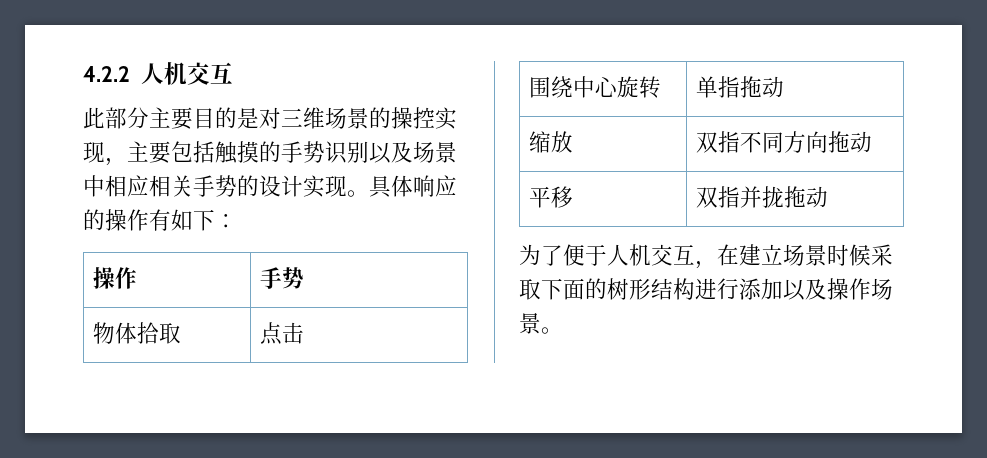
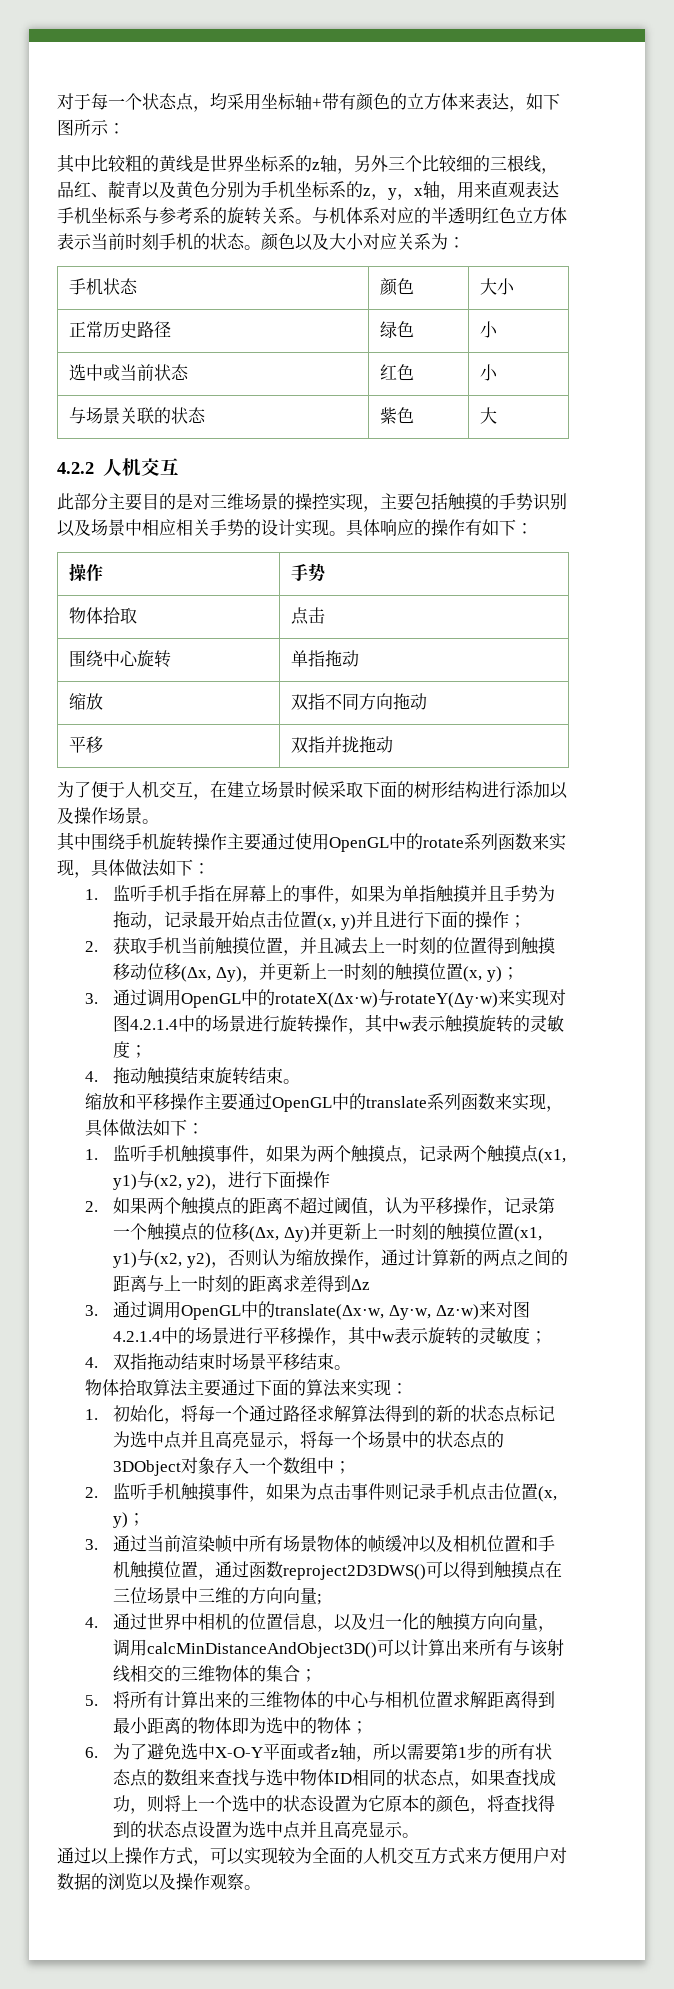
+ 对于每一个状态点，均采用坐标轴+带有颜色的立方体来表达，如下图所示：
+ 其中比较粗的黄线是世界坐标系的z轴，另外三个比较细的三根线，品红、靛青以及黄色分别为手机坐标系的z，y，x轴，用来直观表达手机坐标系与参考系的旋转关系。与机体系对应的半透明红色立方体表示当前时刻手机的状态。颜色以及大小对应关系为：
+ 手机状态 | 颜色 | 大小
+ 正常历史路径 | 绿色 | 小
+ 选中或当前状态 | 红色 | 小
+ 与场景关联的状态 | 紫色 | 大
+ 其中围绕手机旋转操作主要通过使用OpenGL中的rotate系列函数来实现，具体做法如下：
+ 1.监听手机手指在屏幕上的事件，如果为单指触摸并且手势为拖动，记录最开始点击位置(x, y)并且进行下面的操作；
+ 2.获取手机当前触摸位置，并且减去上一时刻的位置得到触摸移动位移(Δx, Δy)，并更新上一时刻的触摸位置(x, y)；
+ 3.通过调用OpenGL中的rotateX(Δx·w)与rotateY(Δy·w)来实现对图4.2.1.4中的场景进行旋转操作，其中w表示触摸旋转的灵敏度；
+ 4.拖动触摸结束旋转结束。
+ 缩放和平移操作主要通过OpenGL中的translate系列函数来实现，具体做法如下：
+ 1.监听手机触摸事件，如果为两个触摸点，记录两个触摸点(x1, y1)与(x2, y2)，进行下面操作
+ 2.如果两个触摸点的距离不超过阈值，认为平移操作，记录第一个触摸点的位移(Δx, Δy)并更新上一时刻的触摸位置(x1, y1)与(x2, y2)，否则认为缩放操作，通过计算新的两点之间的距离与上一时刻的距离求差得到Δz
+ 3.通过调用OpenGL中的translate(Δx·w, Δy·w, Δz·w)来对图4.2.1.4中的场景进行平移操作，其中w表示旋转的灵敏度；
+ 4.双指拖动结束时场景平移结束。
+ 物体拾取算法主要通过下面的算法来实现：
+ 1.初始化，将每一个通过路径求解算法得到的新的状态点标记为选中点并且高亮显示，将每一个场景中的状态点的3DObject对象存入一个数组中；
+ 2.监听手机触摸事件，如果为点击事件则记录手机点击位置(x, y)；
+ 3.通过当前渲染帧中所有场景物体的帧缓冲以及相机位置和手机触摸位置，通过函数reproject2D3DWS()可以得到触摸点在三位场景中三维的方向向量;
+ 4.通过世界中相机的位置信息，以及归一化的触摸方向向量，调用calcMinDistanceAndObject3D()可以计算出来所有与该射线相交的三维物体的集合；
+ 5.将所有计算出来的三维物体的中心与相机位置求解距离得到最小距离的物体即为选中的物体；
+ 6.为了避免选中X-O-Y平面或者z轴，所以需要第1步的所有状态点的数组来查找与选中物体ID相同的状态点，如果查找成功，则将上一个选中的状态设置为它原本的颜色，将查找得到的状态点设置为选中点并且高亮显示。
+ 通过以上操作方式，可以实现较为全面的人机交互方式来方便用户对数据的浏览以及操作观察。

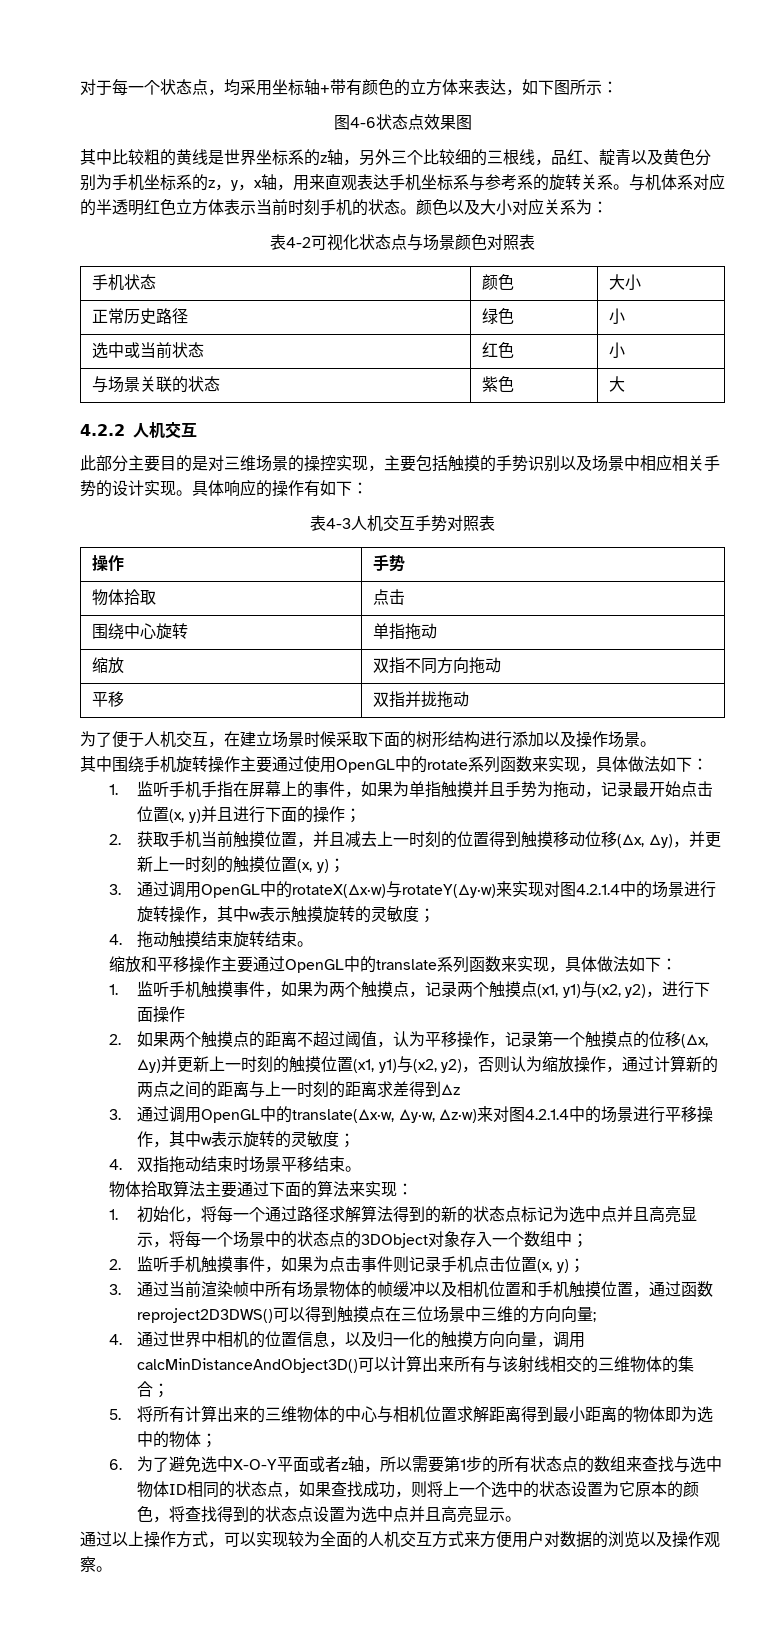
+ 图4-6状态点效果图
+ 表4-2可视化状态点与场景颜色对照表
+ 表4-3人机交互手势对照表

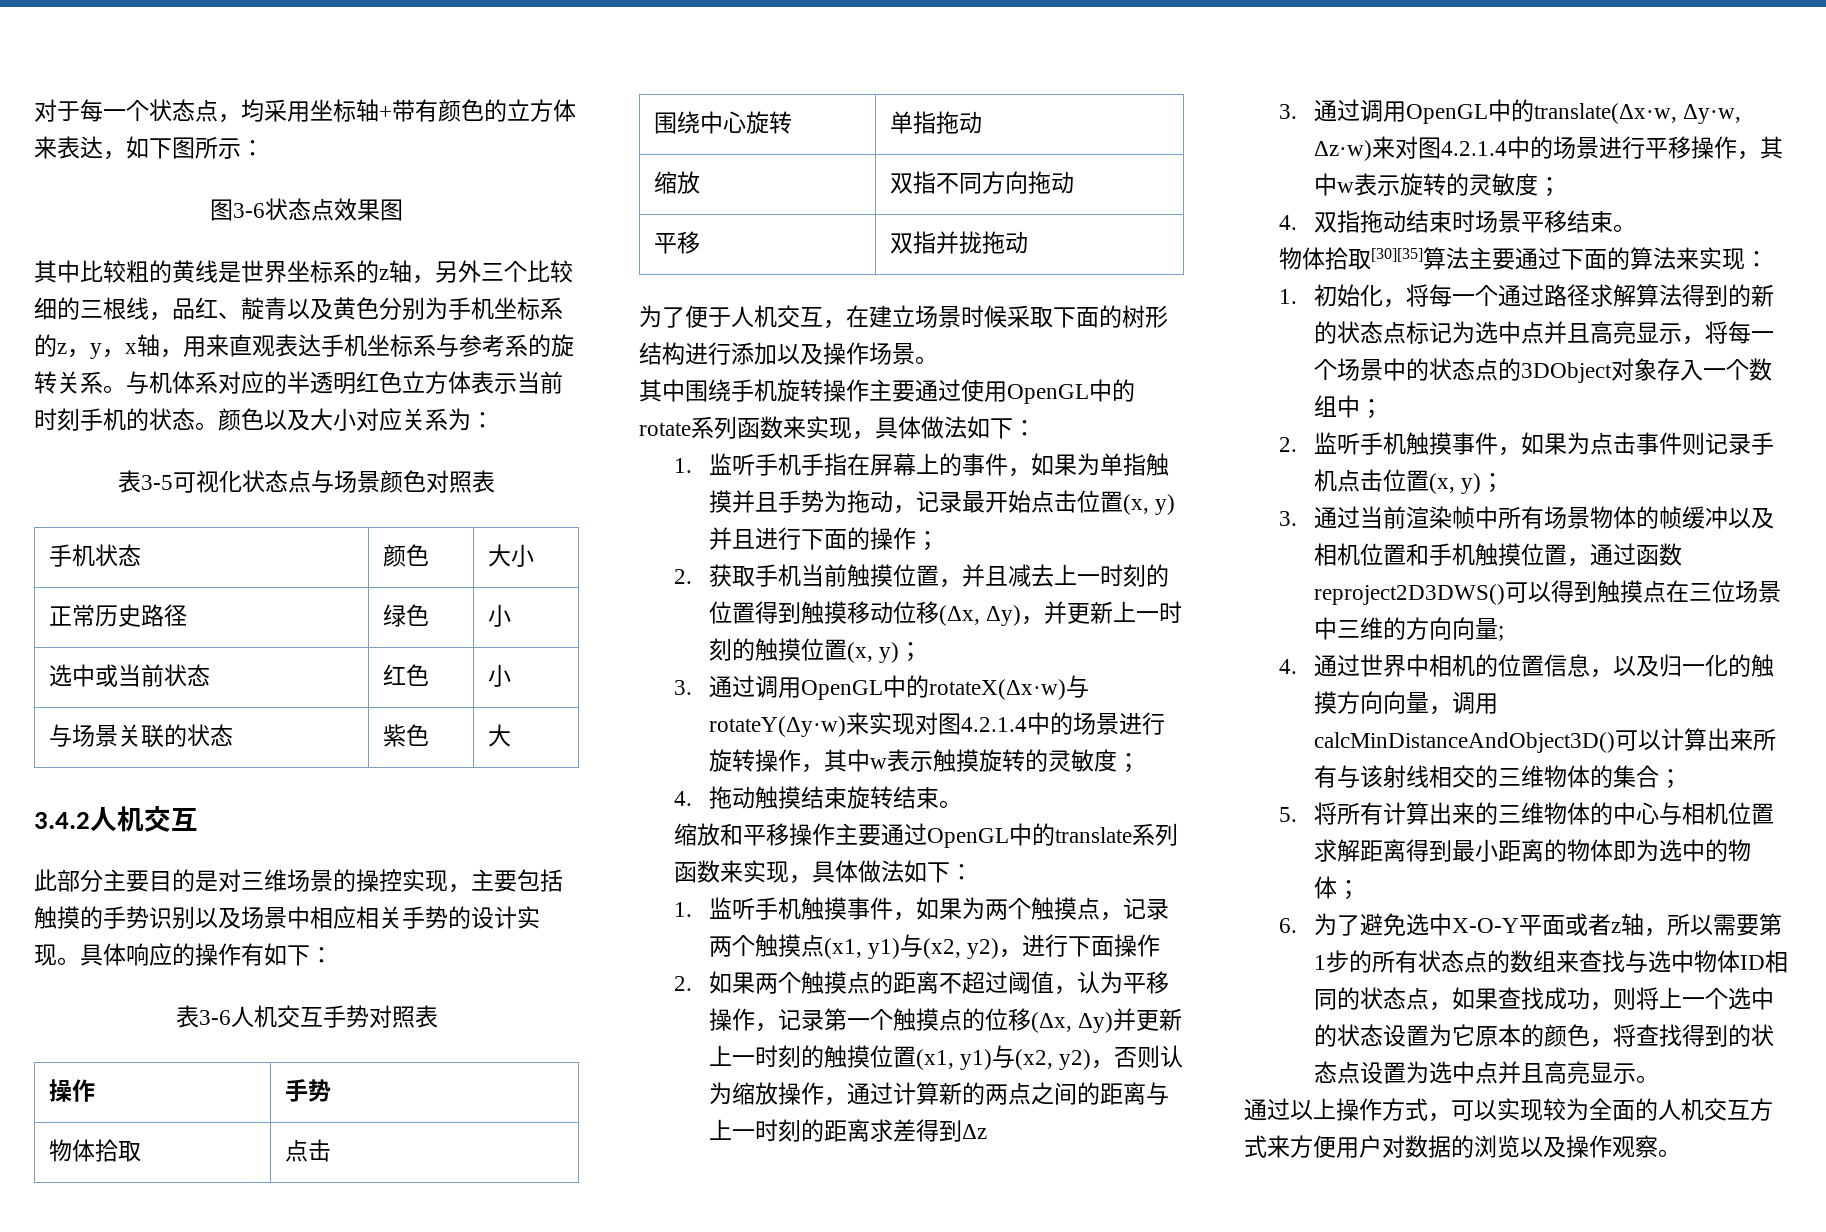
- 图4-6状态点效果图
+ 图3-6状态点效果图
- 表4-2可视化状态点与场景颜色对照表
+ 表3-5可视化状态点与场景颜色对照表
- 4.2.2人机交互
+ 3.4.2人机交互
- 表4-3人机交互手势对照表
+ 表3-6人机交互手势对照表
- 物体拾取算法主要通过下面的算法来实现：
+ 物体拾取[30][35]算法主要通过下面的算法来实现：

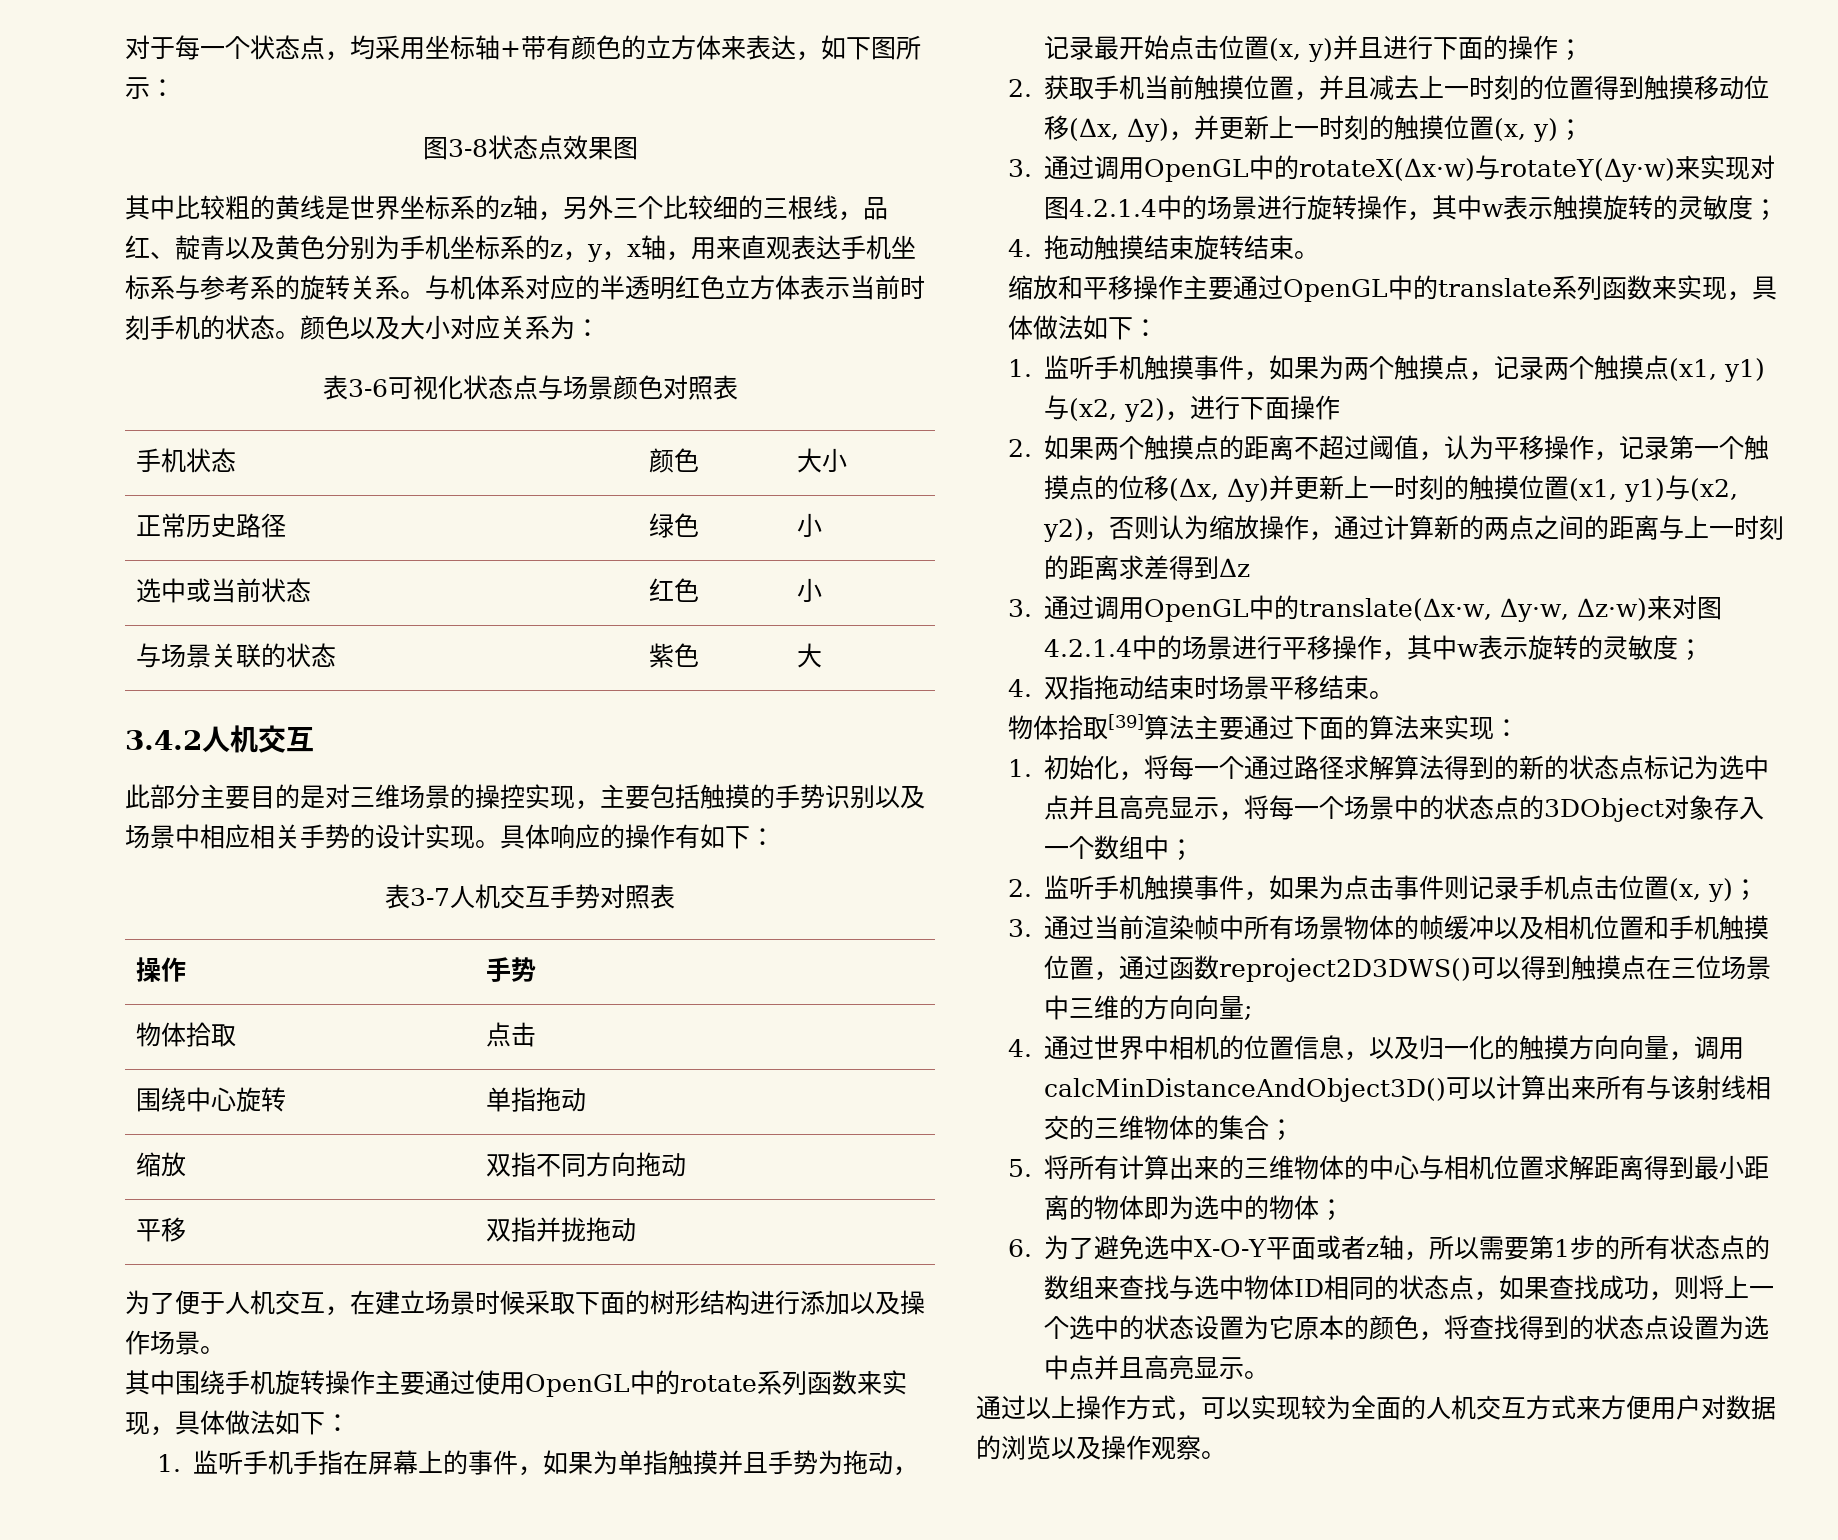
- 图3-6状态点效果图
+ 图3-8状态点效果图
- 表3-5可视化状态点与场景颜色对照表
+ 表3-6可视化状态点与场景颜色对照表
- 表3-6人机交互手势对照表
+ 表3-7人机交互手势对照表
- 物体拾取[30][35]算法主要通过下面的算法来实现：
+ 物体拾取[39]算法主要通过下面的算法来实现：

